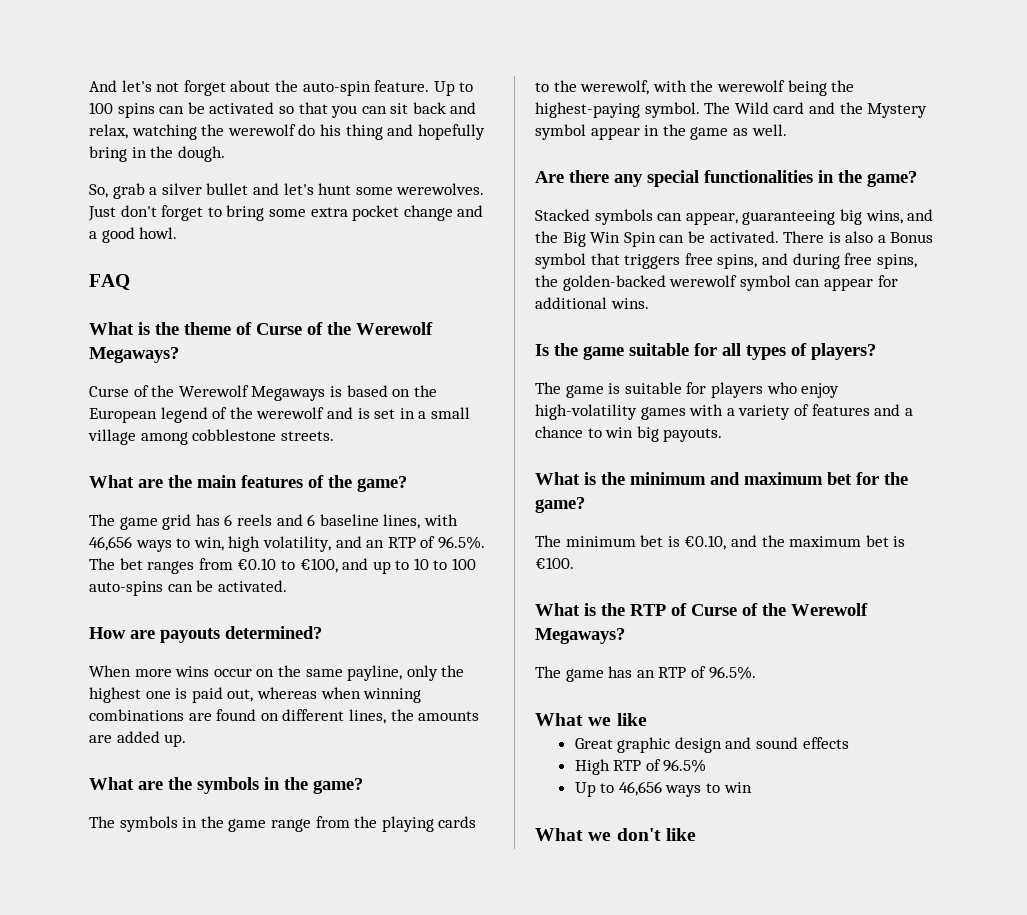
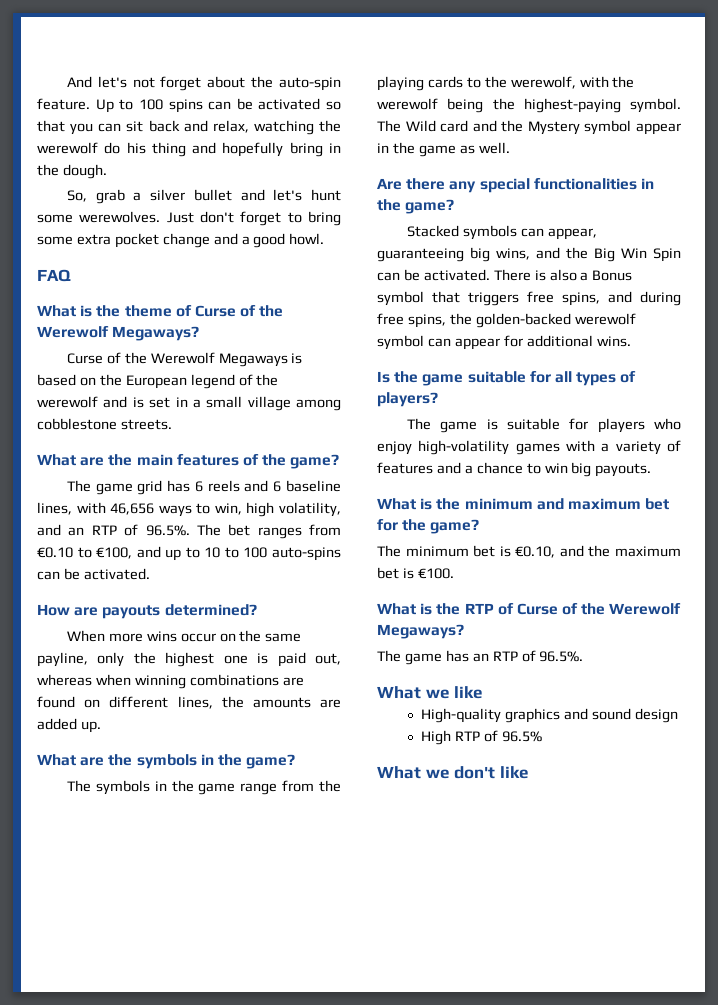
- Great graphic design and sound effects
+ High-quality graphics and sound design
- Up to 46,656 ways to win

